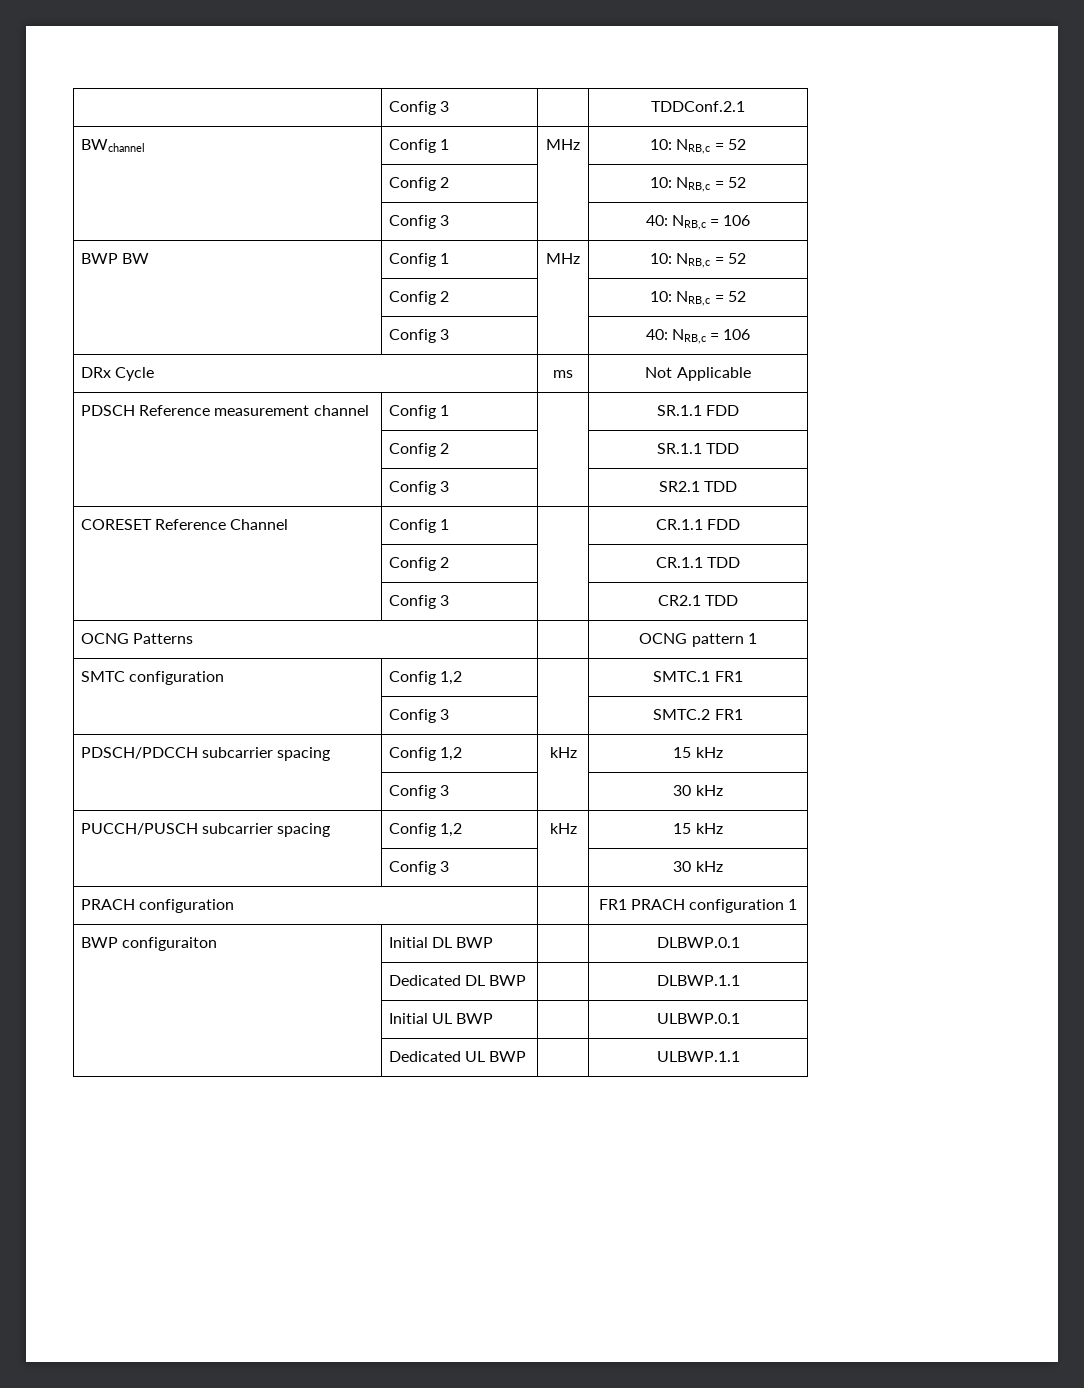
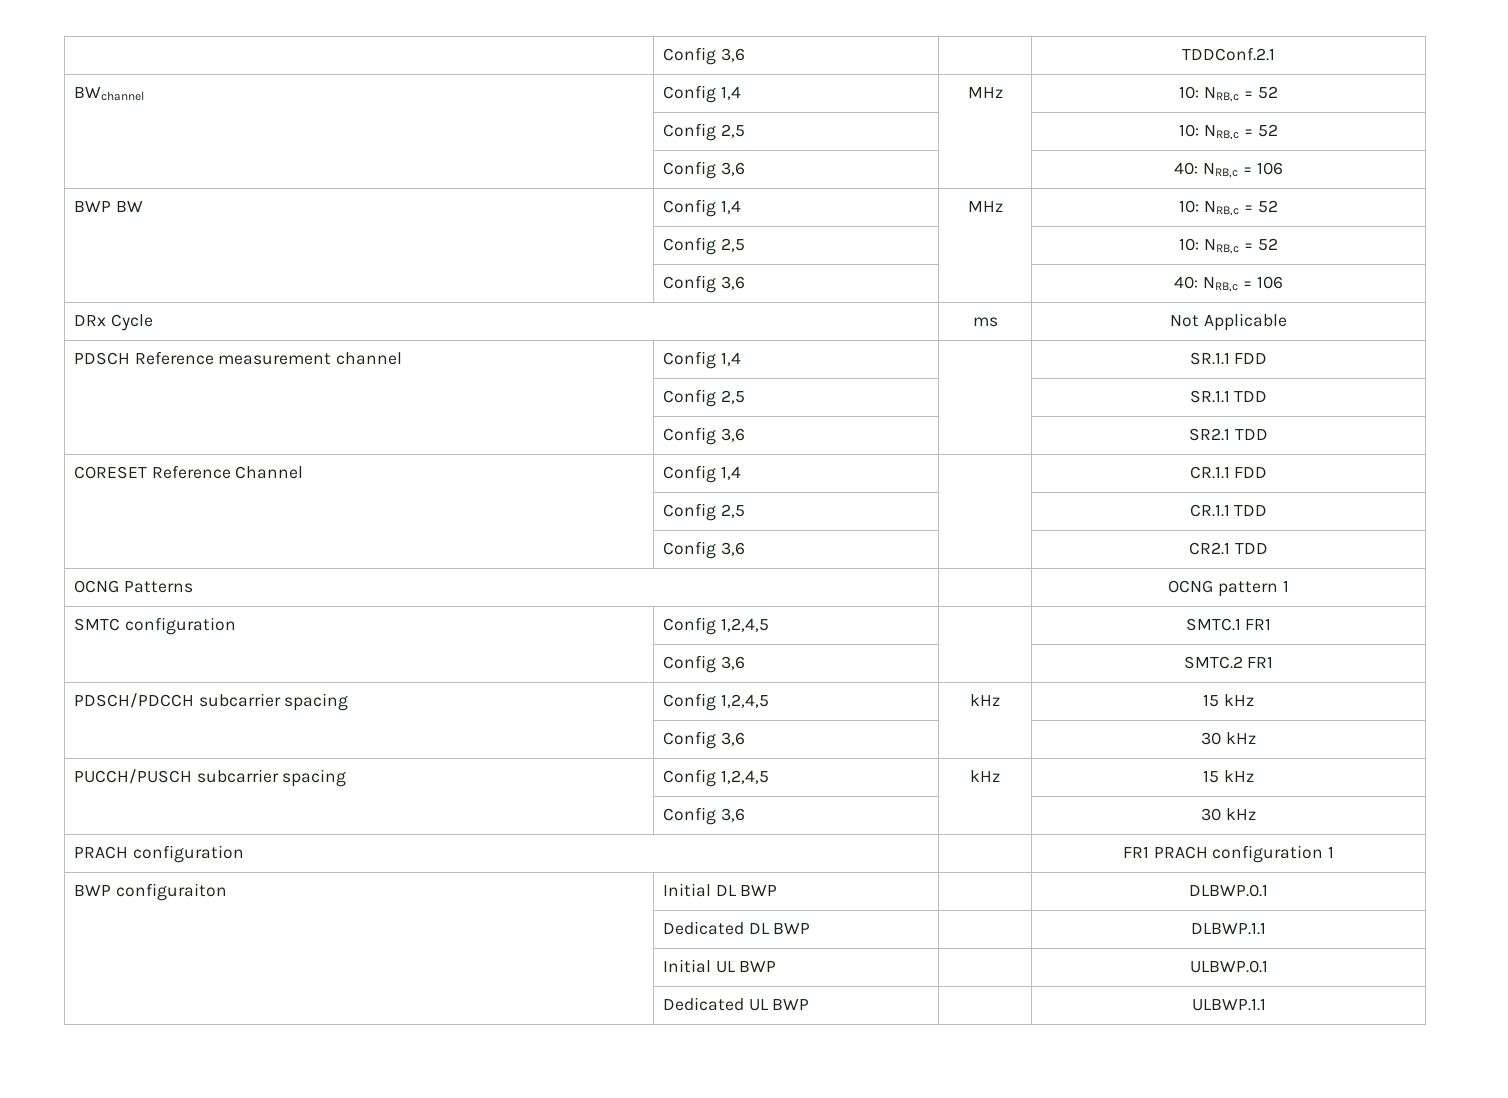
- | Config 3 | | TDDConf.2.1
+ | Config 3,6 | | TDDConf.2.1
- BWchannel | Config 1 | MHz | 10: NRB,c = 52
- | Config 2 | | 10: NRB,c = 52
- | Config 3 | | 40: NRB,c = 106
+ BWchannel | Config 1,4 | MHz | 10: NRB,c = 52
+ | Config 2,5 | | 10: NRB,c = 52
+ | Config 3,6 | | 40: NRB,c = 106
- BWP BW | Config 1 | MHz | 10: NRB,c = 52
- | Config 2 | | 10: NRB,c = 52
- | Config 3 | | 40: NRB,c = 106
+ BWP BW | Config 1,4 | MHz | 10: NRB,c = 52
+ | Config 2,5 | | 10: NRB,c = 52
+ | Config 3,6 | | 40: NRB,c = 106
- PDSCH Reference measurement channel | Config 1 | | SR.1.1 FDD
+ PDSCH Reference measurement channel | Config 1,4 | | SR.1.1 FDD
- | Config 2 | | SR.1.1 TDD
+ | Config 2,5 | | SR.1.1 TDD
- | Config 3 | | SR2.1 TDD
+ | Config 3,6 | | SR2.1 TDD
- CORESET Reference Channel | Config 1 | | CR.1.1 FDD
+ CORESET Reference Channel | Config 1,4 | | CR.1.1 FDD
- | Config 2 | | CR.1.1 TDD
+ | Config 2,5 | | CR.1.1 TDD
- | Config 3 | | CR2.1 TDD
+ | Config 3,6 | | CR2.1 TDD
- SMTC configuration | Config 1,2 | | SMTC.1 FR1
+ SMTC configuration | Config 1,2,4,5 | | SMTC.1 FR1
- | Config 3 | | SMTC.2 FR1
+ | Config 3,6 | | SMTC.2 FR1
- PDSCH/PDCCH subcarrier spacing | Config 1,2 | kHz | 15 kHz
- | Config 3 | | 30 kHz
+ PDSCH/PDCCH subcarrier spacing | Config 1,2,4,5 | kHz | 15 kHz
+ | Config 3,6 | | 30 kHz
- PUCCH/PUSCH subcarrier spacing | Config 1,2 | kHz | 15 kHz
- | Config 3 | | 30 kHz
+ PUCCH/PUSCH subcarrier spacing | Config 1,2,4,5 | kHz | 15 kHz
+ | Config 3,6 | | 30 kHz

